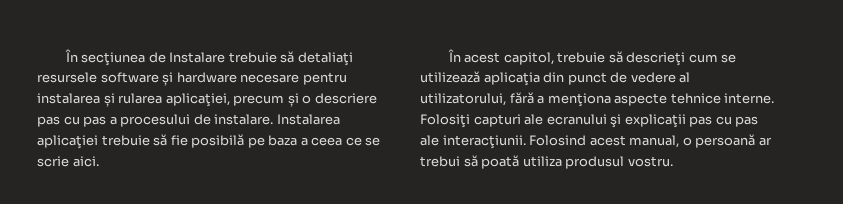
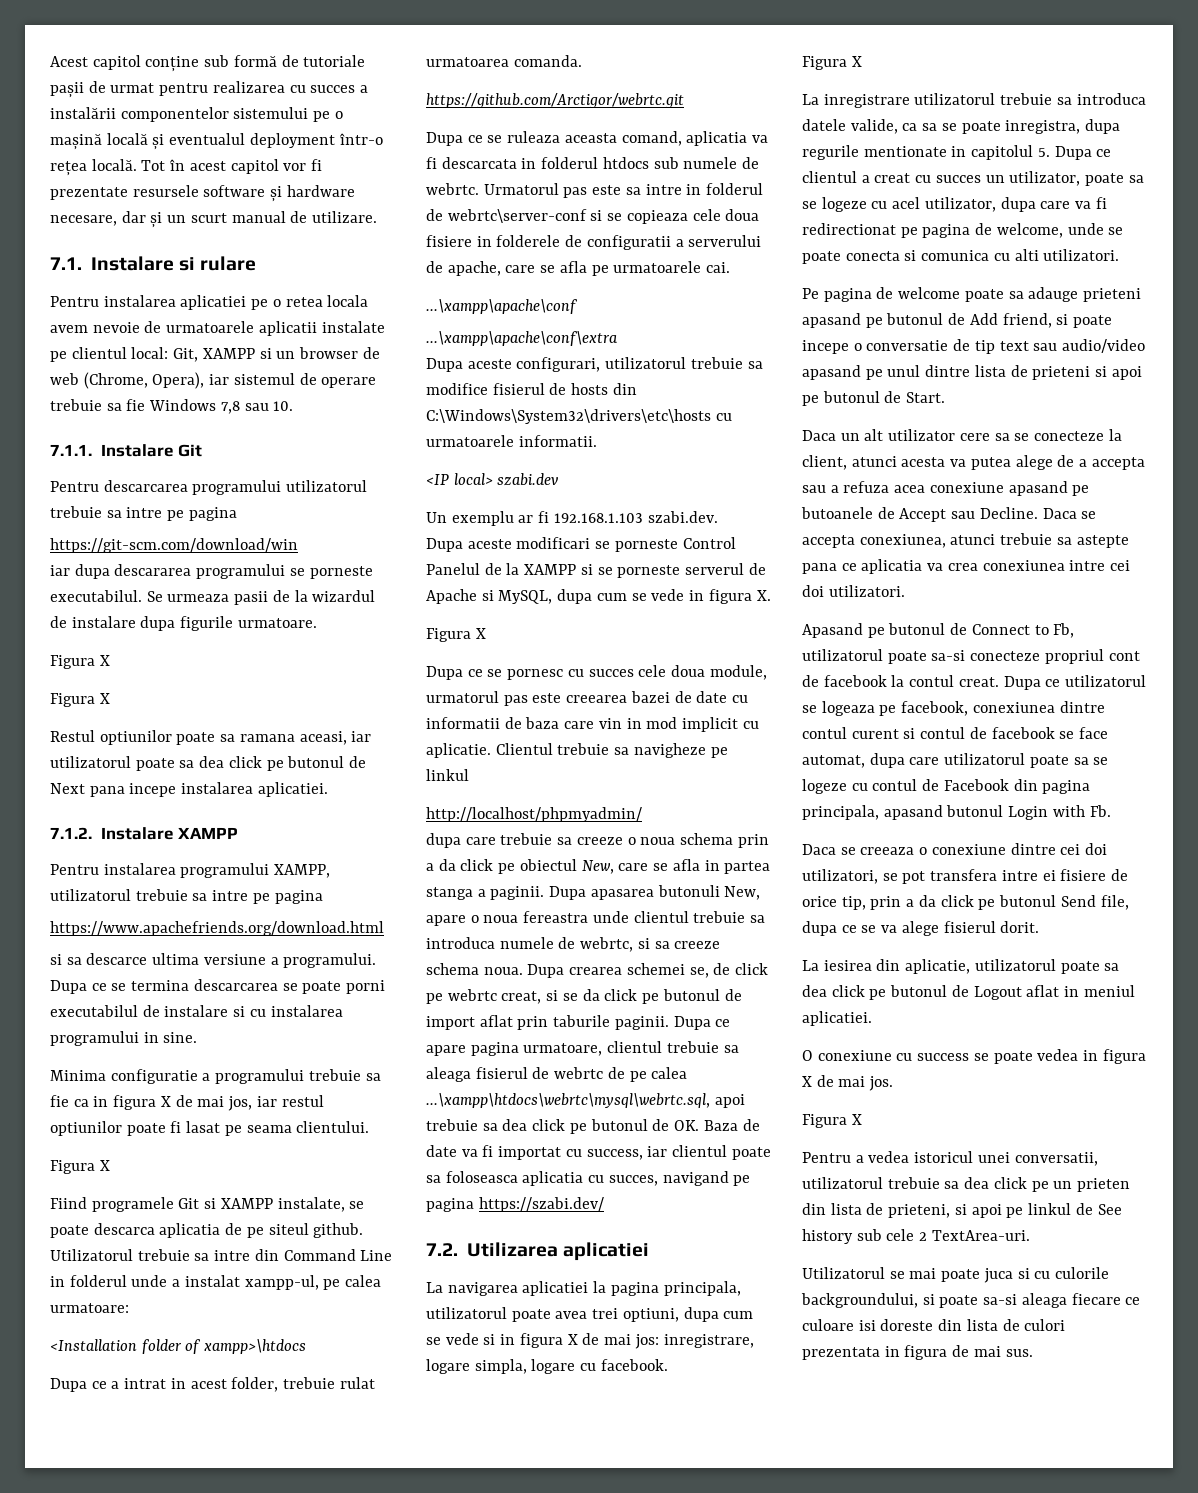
- În secţiunea de Instalare trebuie să detaliaţi resursele software și hardware necesare pentru instalarea și rularea aplicaţiei, precum și o descriere pas cu pas a procesului de instalare. Instalarea aplicaţiei trebuie să fie posibilă pe baza a ceea ce se scrie aici.
- În acest capitol, trebuie să descrieţi cum se utilizează aplicaţia din punct de vedere al utilizatorului, fără a menţiona aspecte tehnice interne. Folosiţi capturi ale ecranului şi explicaţii pas cu pas ale interacţiunii. Folosind acest manual, o persoană ar trebui să poată utiliza produsul vostru.
+ Acest capitol conține sub formă de tutoriale pașii de urmat pentru realizarea cu succes a instalării componentelor sistemului pe o mașină locală și eventualul deployment într-o rețea locală. Tot în acest capitol vor fi prezentate resursele software și hardware necesare, dar și un scurt manual de utilizare.
+ 7.1. Instalare si rulare
+ Pentru instalarea aplicatiei pe o retea locala avem nevoie de urmatoarele aplicatii instalate pe clientul local: Git, XAMPP si un browser de web (Chrome, Opera), iar sistemul de operare trebuie sa fie Windows 7,8 sau 10.
+ 7.1.1. Instalare Git
+ Pentru descarcarea programului utilizatorul trebuie sa intre pe pagina
+ https://git-scm.com/download/win
+ iar dupa descararea programului se porneste executabilul. Se urmeaza pasii de la wizardul de instalare dupa figurile urmatoare.
+ Figura X
+ Figura X
+ Restul optiunilor poate sa ramana aceasi, iar utilizatorul poate sa dea click pe butonul de Next pana incepe instalarea aplicatiei.
+ 7.1.2. Instalare XAMPP
+ Pentru instalarea programului XAMPP, utilizatorul trebuie sa intre pe pagina
+ https://www.apachefriends.org/download.html
+ si sa descarce ultima versiune a programului. Dupa ce se termina descarcarea se poate porni executabilul de instalare si cu instalarea programului in sine.
+ Minima configuratie a programului trebuie sa fie ca in figura X de mai jos, iar restul optiunilor poate fi lasat pe seama clientului.
+ Figura X
+ Fiind programele Git si XAMPP instalate, se poate descarca aplicatia de pe siteul github. Utilizatorul trebuie sa intre din Command Line in folderul unde a instalat xampp-ul, pe calea urmatoare:
+ <Installation folder of xampp>\htdocs
+ Dupa ce a intrat in acest folder, trebuie rulat urmatoarea comanda.
+ https://github.com/Arctigor/webrtc.git
+ Dupa ce se ruleaza aceasta comand, aplicatia va fi descarcata in folderul htdocs sub numele de webrtc. Urmatorul pas este sa intre in folderul de webrtc\server-conf si se copieaza cele doua fisiere in folderele de configuratii a serverului de apache, care se afla pe urmatoarele cai.
+ ...\xampp\apache\conf
+ ...\xampp\apache\conf\extra
+ Dupa aceste configurari, utilizatorul trebuie sa modifice fisierul de hosts din C:\Windows\System32\drivers\etc\hosts cu urmatoarele informatii.
+ <IP local> szabi.dev
+ Un exemplu ar fi 192.168.1.103 szabi.dev.
+ Dupa aceste modificari se porneste Control Panelul de la XAMPP si se porneste serverul de Apache si MySQL, dupa cum se vede in figura X.
+ Figura X
+ Dupa ce se pornesc cu succes cele doua module, urmatorul pas este creearea bazei de date cu informatii de baza care vin in mod implicit cu aplicatie. Clientul trebuie sa navigheze pe linkul
+ http://localhost/phpmyadmin/
+ dupa care trebuie sa creeze o noua schema prin a da click pe obiectul New, care se afla in partea stanga a paginii. Dupa apasarea butonuli New, apare o noua fereastra unde clientul trebuie sa introduca numele de webrtc, si sa creeze schema noua. Dupa crearea schemei se, de click pe webrtc creat, si se da click pe butonul de import aflat prin taburile paginii. Dupa ce apare pagina urmatoare, clientul trebuie sa aleaga fisierul de webrtc de pe calea ...\xampp\htdocs\webrtc\mysql\webrtc.sql, apoi trebuie sa dea click pe butonul de OK. Baza de date va fi importat cu success, iar clientul poate sa foloseasca aplicatia cu succes, navigand pe pagina https://szabi.dev/
+ 7.2. Utilizarea aplicatiei
+ La navigarea aplicatiei la pagina principala, utilizatorul poate avea trei optiuni, dupa cum se vede si in figura X de mai jos: inregistrare, logare simpla, logare cu facebook.
+ Figura X
+ La inregistrare utilizatorul trebuie sa introduca datele valide, ca sa se poate inregistra, dupa regurile mentionate in capitolul 5. Dupa ce clientul a creat cu succes un utilizator, poate sa se logeze cu acel utilizator, dupa care va fi redirectionat pe pagina de welcome, unde se poate conecta si comunica cu alti utilizatori.
+ Pe pagina de welcome poate sa adauge prieteni apasand pe butonul de Add friend, si poate incepe o conversatie de tip text sau audio/video apasand pe unul dintre lista de prieteni si apoi pe butonul de Start.
+ Daca un alt utilizator cere sa se conecteze la client, atunci acesta va putea alege de a accepta sau a refuza acea conexiune apasand pe butoanele de Accept sau Decline. Daca se accepta conexiunea, atunci trebuie sa astepte pana ce aplicatia va crea conexiunea intre cei doi utilizatori.
+ Apasand pe butonul de Connect to Fb, utilizatorul poate sa-si conecteze propriul cont de facebook la contul creat. Dupa ce utilizatorul se logeaza pe facebook, conexiunea dintre contul curent si contul de facebook se face automat, dupa care utilizatorul poate sa se logeze cu contul de Facebook din pagina principala, apasand butonul Login with Fb.
+ Daca se creeaza o conexiune dintre cei doi utilizatori, se pot transfera intre ei fisiere de orice tip, prin a da click pe butonul Send file, dupa ce se va alege fisierul dorit.
+ La iesirea din aplicatie, utilizatorul poate sa dea click pe butonul de Logout aflat in meniul aplicatiei.
+ O conexiune cu success se poate vedea in figura X de mai jos.
+ Figura X
+ Pentru a vedea istoricul unei conversatii, utilizatorul trebuie sa dea click pe un prieten din lista de prieteni, si apoi pe linkul de See history sub cele 2 TextArea-uri.
+ Utilizatorul se mai poate juca si cu culorile backgroundului, si poate sa-si aleaga fiecare ce culoare isi doreste din lista de culori prezentata in figura de mai sus.

